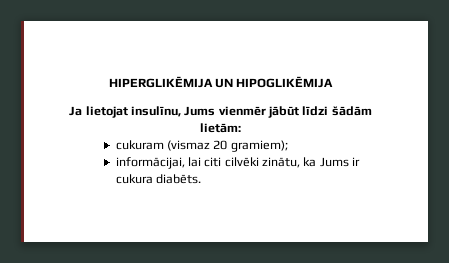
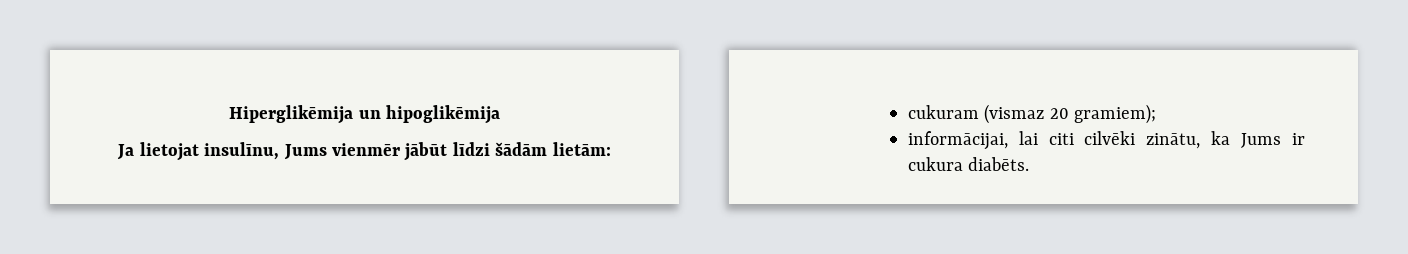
- HIPERGLIKĒMIJA UN HIPOGLIKĒMIJA
+ Hiperglikēmija un hipoglikēmija

